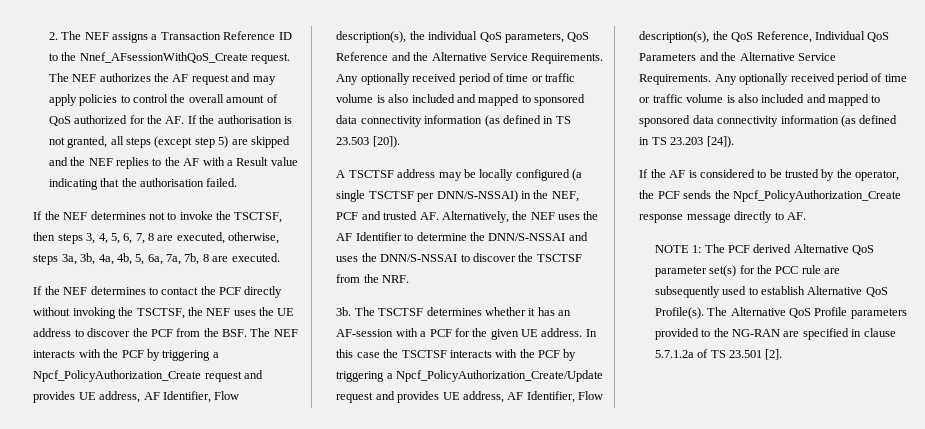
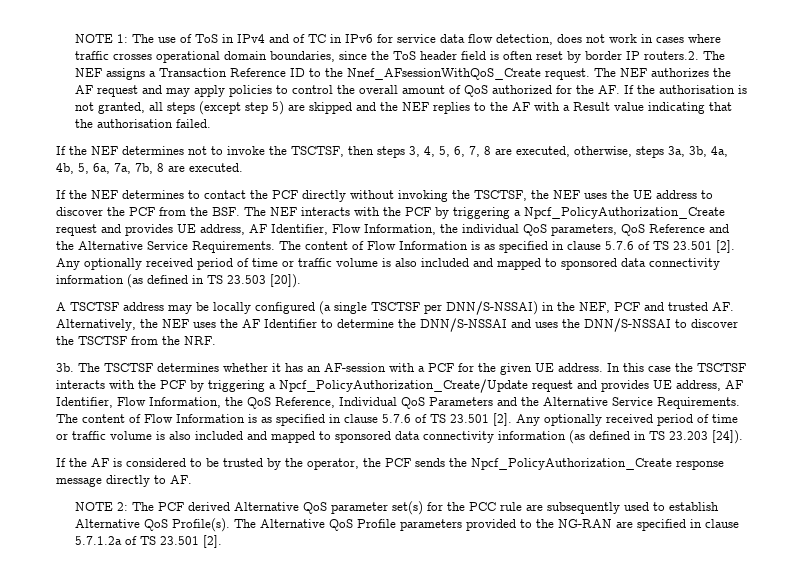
- 2. The NEF assigns a Transaction Reference ID to the Nnef_AFsessionWithQoS_Create request.
+ NOTE 1: The use of ToS in IPv4 and of TC in IPv6 for service data flow detection, does not work in cases where traffic crosses operational domain boundaries, since the ToS header field is often reset by border IP routers.2. The NEF assigns a Transaction Reference ID to the Nnef_AFsessionWithQoS_Create request.
- If the NEF determines to contact the PCF directly without invoking the TSCTSF, the NEF uses the UE address to discover the PCF from the BSF. The NEF interacts with the PCF by triggering a Npcf_PolicyAuthorization_Create request and provides UE address, AF Identifier, Flow description(s), the individual QoS parameters, QoS Reference and the Alternative Service Requirements.
+ If the NEF determines to contact the PCF directly without invoking the TSCTSF, the NEF uses the UE address to discover the PCF from the BSF. The NEF interacts with the PCF by triggering a Npcf_PolicyAuthorization_Create request and provides UE address, AF Identifier, Flow Information, the individual QoS parameters, QoS Reference and the Alternative Service Requirements. The content of Flow Information is as specified in clause 5.7.6 of TS 23.501 [2].
- In this case the TSCTSF interacts with the PCF by triggering a Npcf_PolicyAuthorization_Create/Update request and provides UE address, AF Identifier, Flow description(s), the QoS Reference, Individual QoS Parameters and the Alternative Service Requirements.
+ In this case the TSCTSF interacts with the PCF by triggering a Npcf_PolicyAuthorization_Create/Update request and provides UE address, AF Identifier, Flow Information, the QoS Reference, Individual QoS Parameters and the Alternative Service Requirements. The content of Flow Information is as specified in clause 5.7.6 of TS 23.501 [2].
- NOTE 1: The PCF derived Alternative QoS parameter set(s) for the PCC rule are subsequently used to establish Alternative QoS Profile(s).
+ NOTE 2: The PCF derived Alternative QoS parameter set(s) for the PCC rule are subsequently used to establish Alternative QoS Profile(s).

